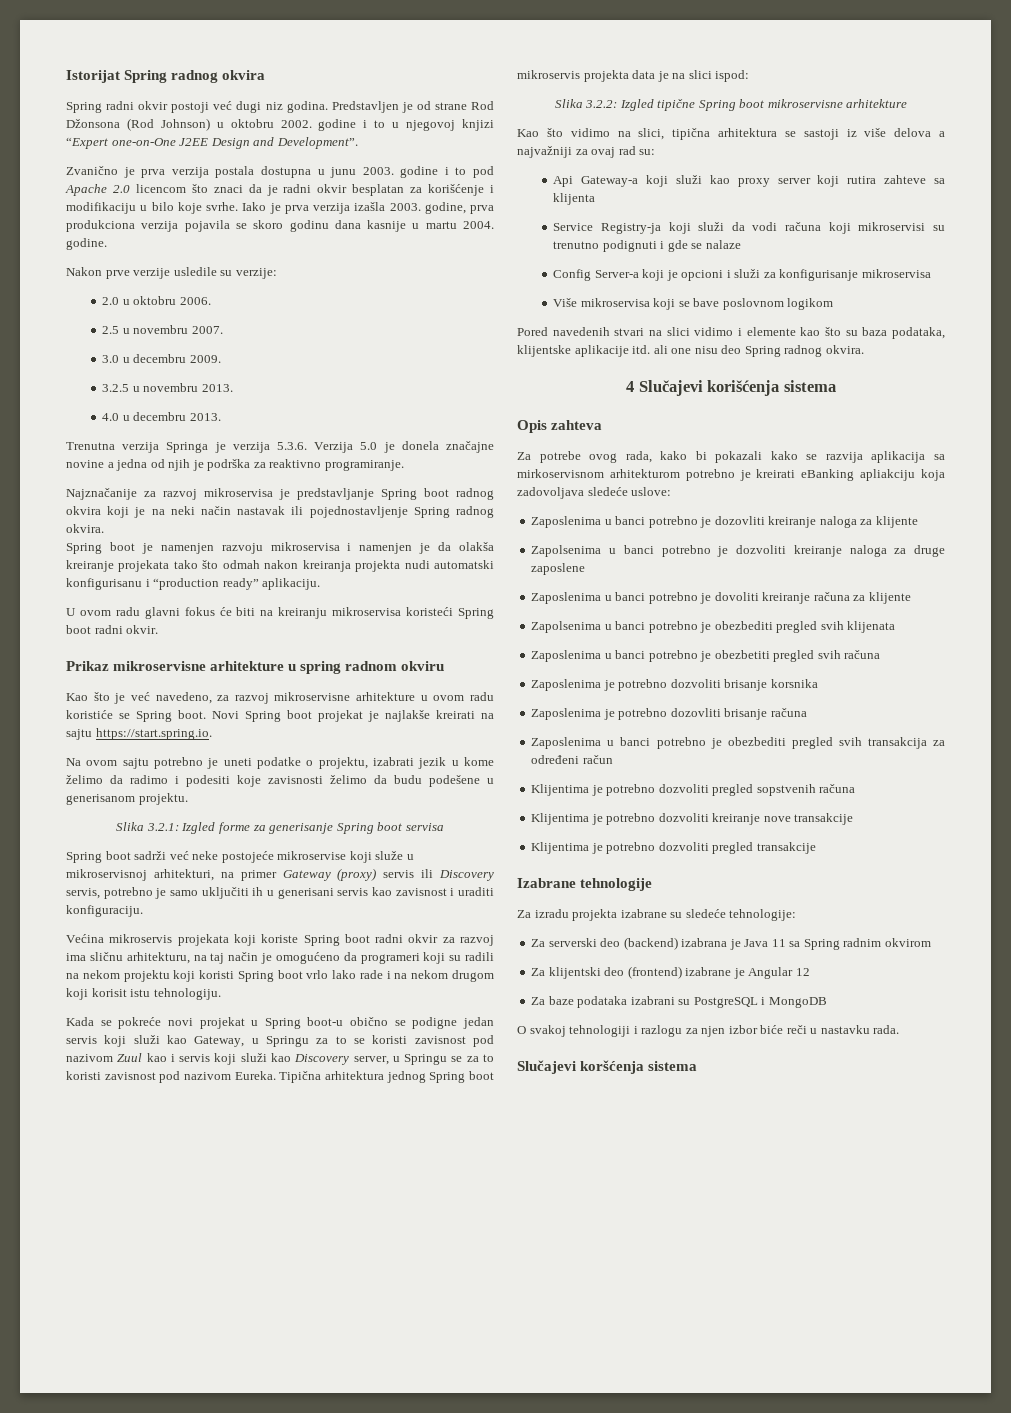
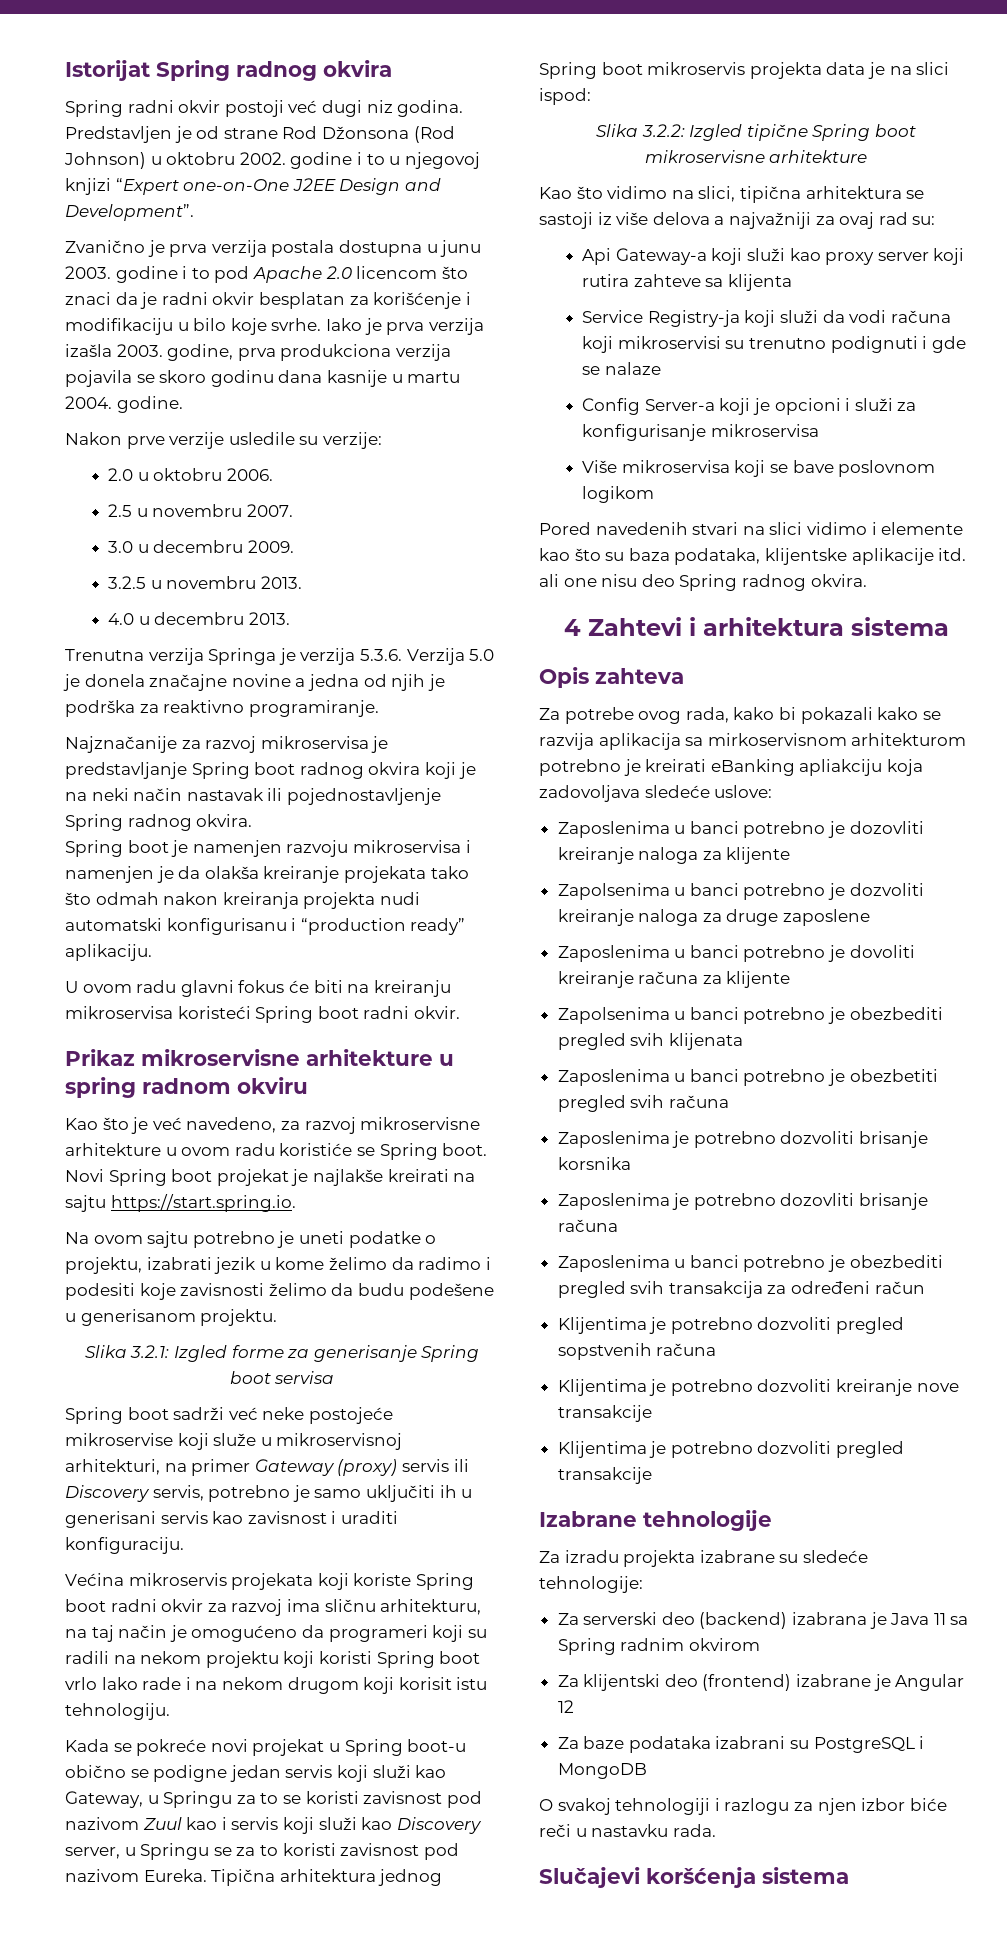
- 4 Slučajevi korišćenja sistema
+ 4 Zahtevi i arhitektura sistema

